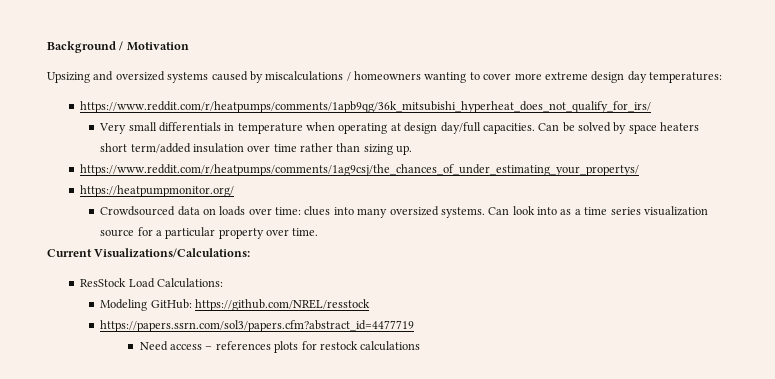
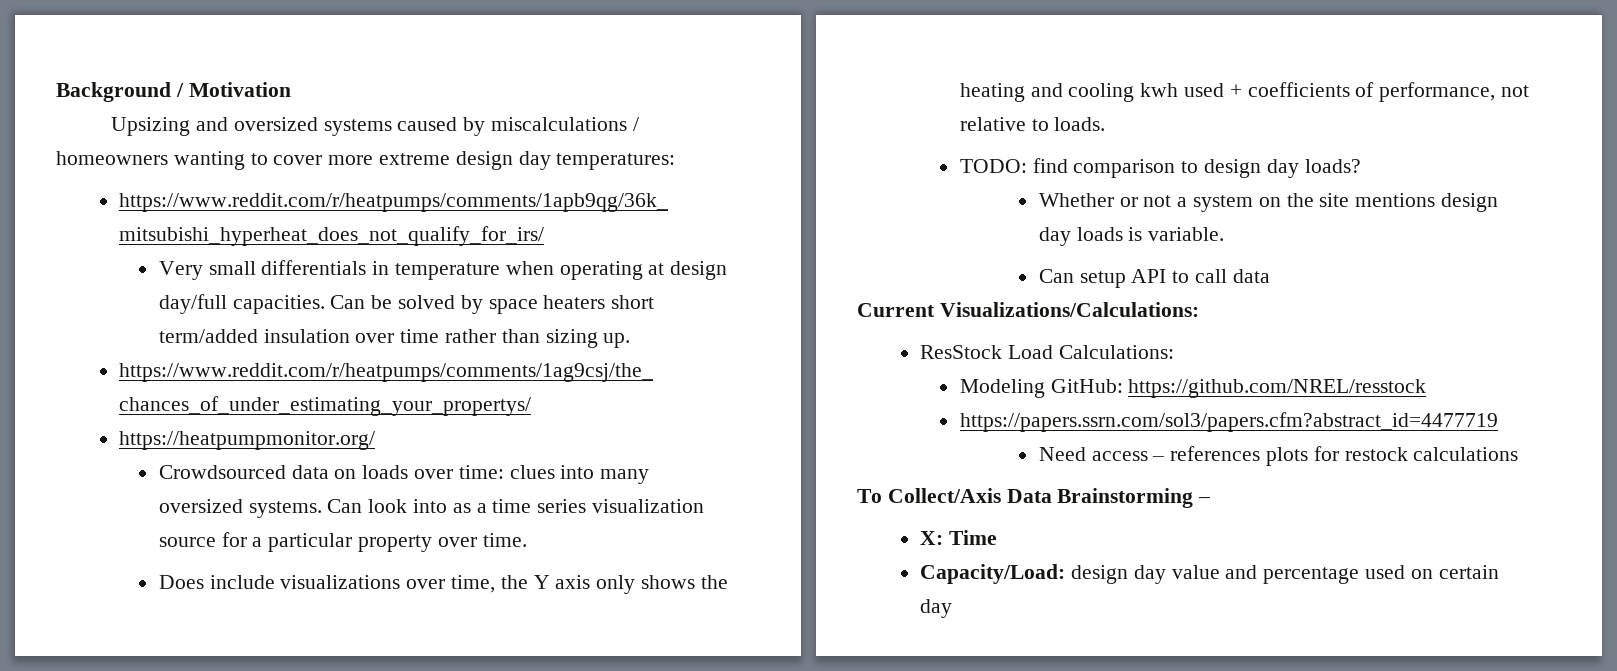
+ Does include visualizations over time, the Y axis only shows the heating and cooling kwh used + coefficients of performance, not relative to loads.
+ TODO: find comparison to design day loads?
+ Whether or not a system on the site mentions design day loads is variable.
+ Can setup API to call data
+ To Collect/Axis Data Brainstorming –
+ X: Time
+ Capacity/Load: design day value and percentage used on certain day

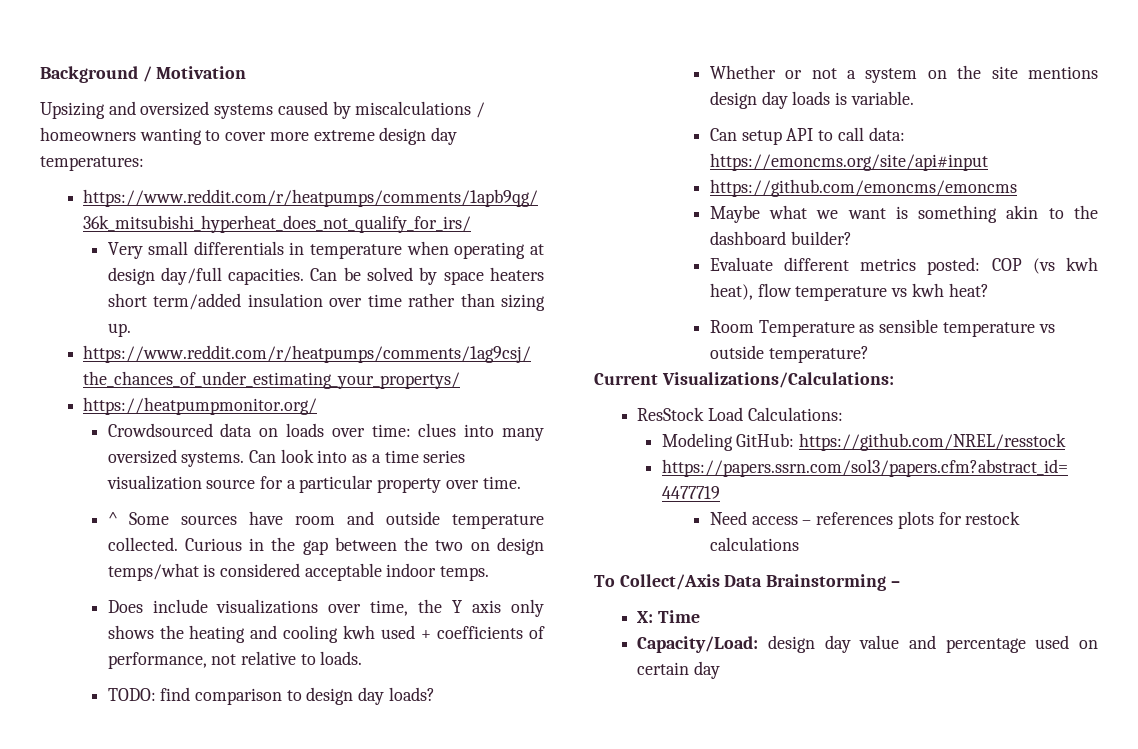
+ ^ Some sources have room and outside temperature collected. Curious in the gap between the two on design temps/what is considered acceptable indoor temps.
- Can setup API to call data
+ Can setup API to call data: https://emoncms.org/site/api#input
+ https://github.com/emoncms/emoncms
+ Maybe what we want is something akin to the dashboard builder?
+ Evaluate different metrics posted: COP (vs kwh heat), flow temperature vs kwh heat?
+ Room Temperature as sensible temperature vs outside temperature?

